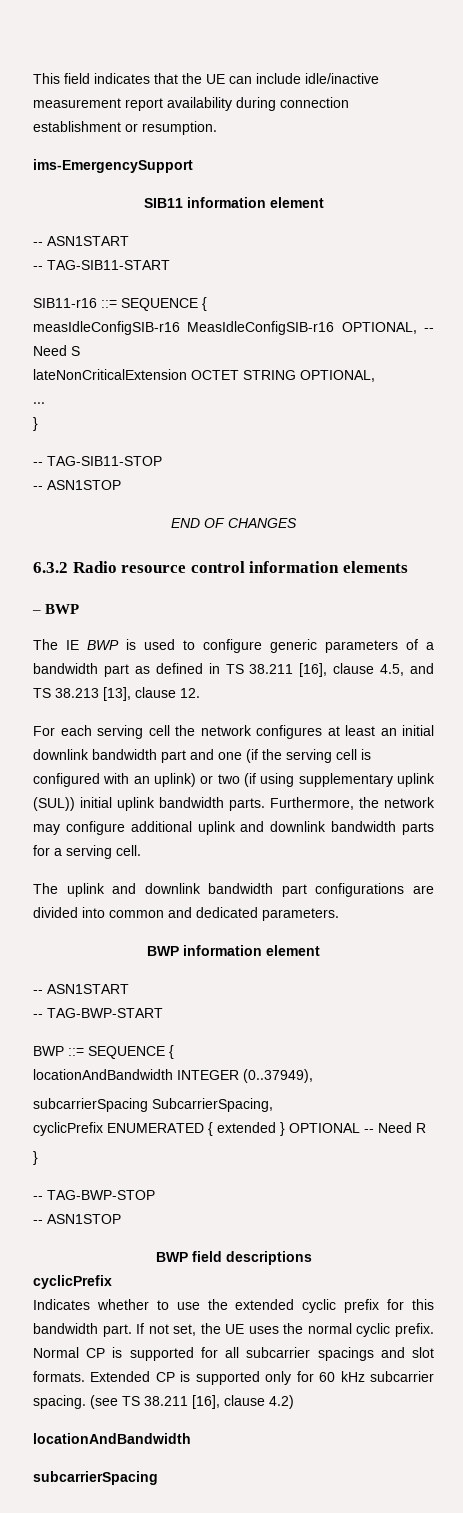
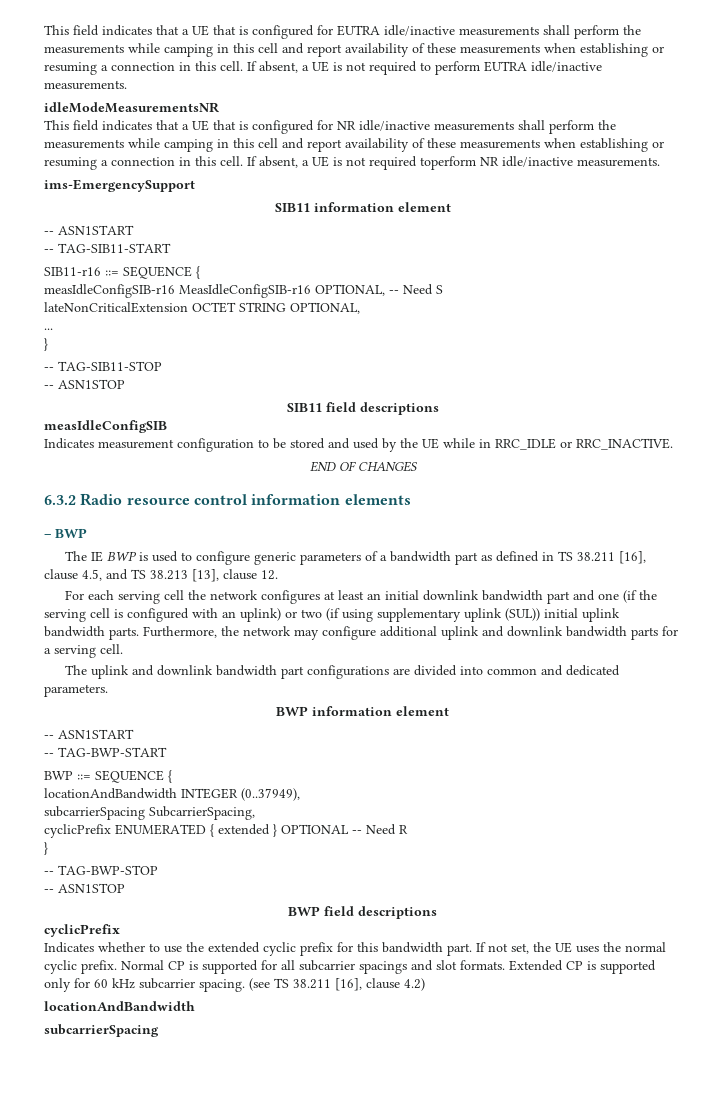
- This field indicates that the UE can include idle/inactive measurement report availability during connection establishment or resumption.
+ This field indicates that a UE that is configured for EUTRA idle/inactive measurements shall perform the measurements while camping in this cell and report availability of these measurements when establishing or resuming a connection in this cell. If absent, a UE is not required to perform EUTRA idle/inactive measurements.
+ idleModeMeasurementsNR
+ This field indicates that a UE that is configured for NR idle/inactive measurements shall perform the measurements while camping in this cell and report availability of these measurements when establishing or resuming a connection in this cell. If absent, a UE is not required toperform NR idle/inactive measurements.
+ SIB11 field descriptions
+ measIdleConfigSIB
+ Indicates measurement configuration to be stored and used by the UE while in RRC_IDLE or RRC_INACTIVE.

